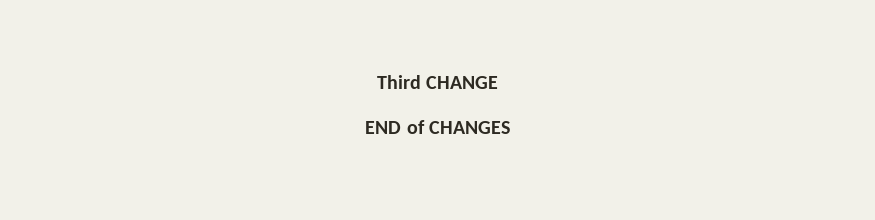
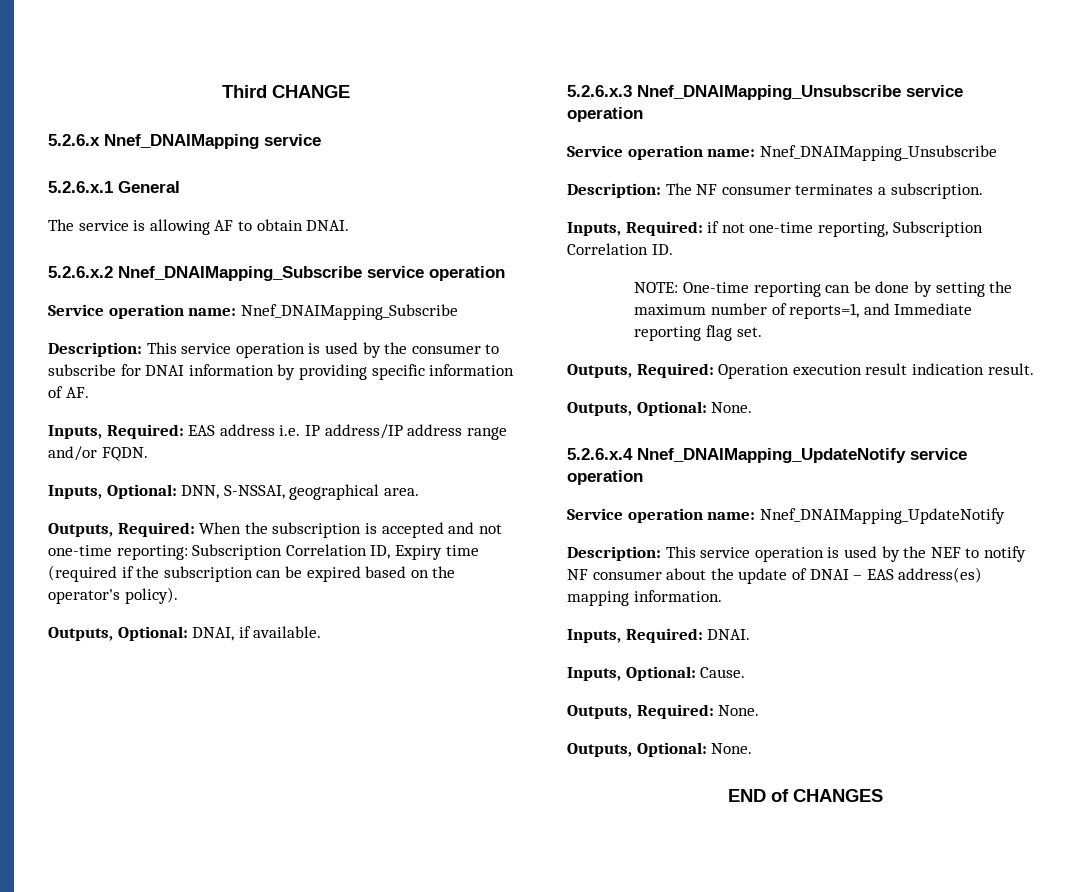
+ 5.2.6.x Nnef_DNAIMapping service
+ 5.2.6.x.1 General
+ The service is allowing AF to obtain DNAI.
+ 5.2.6.x.2 Nnef_DNAIMapping_Subscribe service operation
+ Service operation name: Nnef_DNAIMapping_Subscribe
+ Description: This service operation is used by the consumer to subscribe for DNAI information by providing specific information of AF.
+ Inputs, Required: EAS address i.e. IP address/IP address range and/or FQDN.
+ Inputs, Optional: DNN, S-NSSAI, geographical area.
+ Outputs, Required: When the subscription is accepted and not one-time reporting: Subscription Correlation ID, Expiry time (required if the subscription can be expired based on the operator's policy).
+ Outputs, Optional: DNAI, if available.
+ 5.2.6.x.3 Nnef_DNAIMapping_Unsubscribe service operation
+ Service operation name: Nnef_DNAIMapping_Unsubscribe
+ Description: The NF consumer terminates a subscription.
+ Inputs, Required: if not one-time reporting, Subscription Correlation ID.
+ NOTE: One-time reporting can be done by setting the maximum number of reports=1, and Immediate reporting flag set.
+ Outputs, Required: Operation execution result indication result.
+ Outputs, Optional: None.
+ 5.2.6.x.4 Nnef_DNAIMapping_UpdateNotify service operation
+ Service operation name: Nnef_DNAIMapping_UpdateNotify
+ Description: This service operation is used by the NEF to notify NF consumer about the update of DNAI – EAS address(es) mapping information.
+ Inputs, Required: DNAI.
+ Inputs, Optional: Cause.
+ Outputs, Required: None.
+ Outputs, Optional: None.

